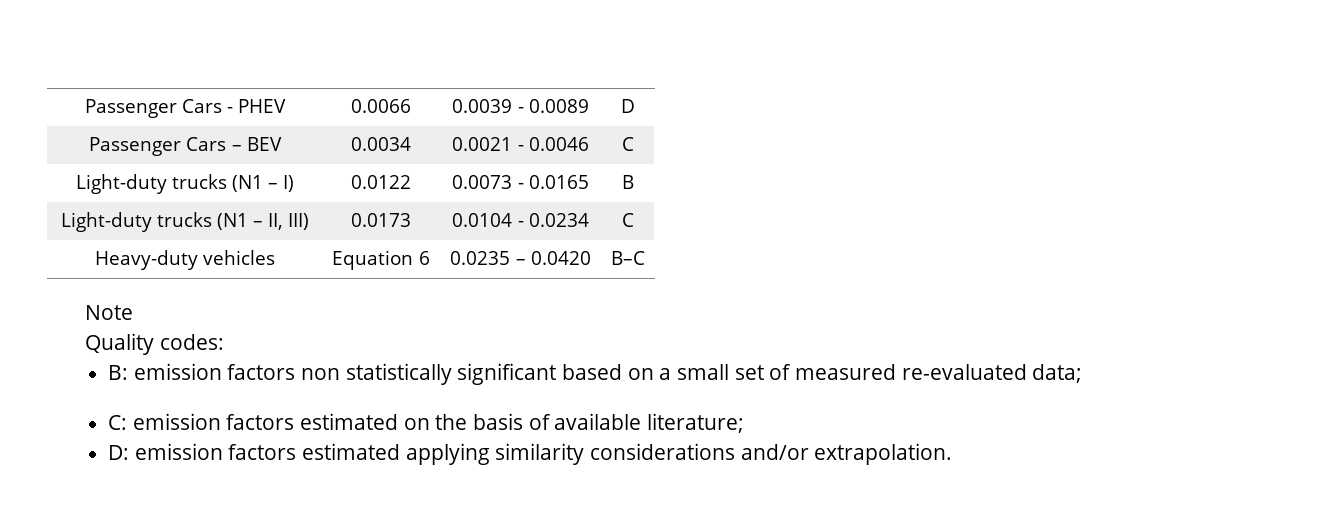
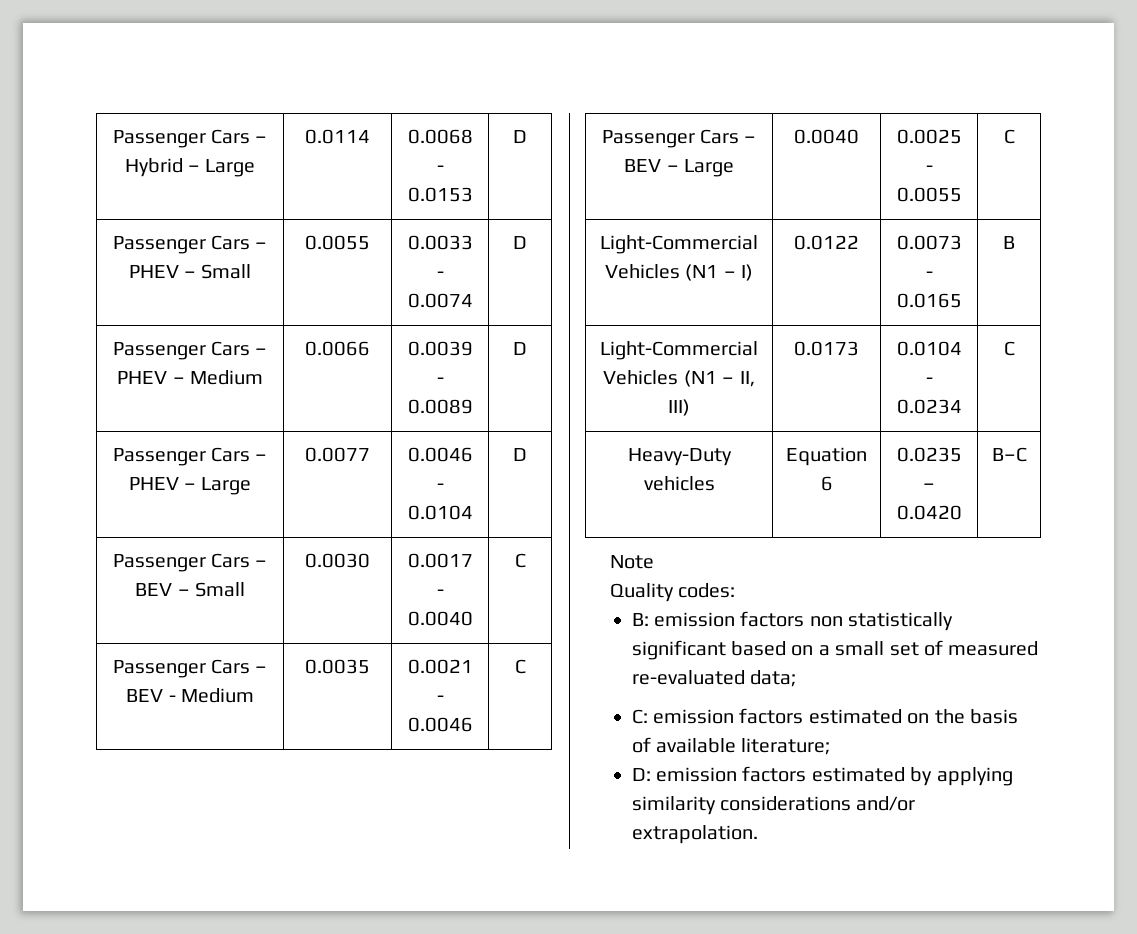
- Passenger Cars - PHEV | 0.0066 | 0.0039 - 0.0089 | D
+ Passenger Cars – Hybrid – Large | 0.0114 | 0.0068 - 0.0153 | D
+ Passenger Cars – PHEV – Small | 0.0055 | 0.0033 - 0.0074 | D
+ Passenger Cars – PHEV – Medium | 0.0066 | 0.0039 - 0.0089 | D
- Passenger Cars – BEV | 0.0034 | 0.0021 - 0.0046 | C
- Light-duty trucks (N1 – I) | 0.0122 | 0.0073 - 0.0165 | B
+ Passenger Cars – PHEV – Large | 0.0077 | 0.0046 - 0.0104 | D
+ Passenger Cars – BEV – Small | 0.0030 | 0.0017 - 0.0040 | C
+ Passenger Cars – BEV - Medium | 0.0035 | 0.0021 - 0.0046 | C
+ Passenger Cars – BEV – Large | 0.0040 | 0.0025 - 0.0055 | C
+ Light-Commercial Vehicles (N1 – I) | 0.0122 | 0.0073 - 0.0165 | B
- Light-duty trucks (N1 – II, III) | 0.0173 | 0.0104 - 0.0234 | C
+ Light-Commercial Vehicles (N1 – II, III) | 0.0173 | 0.0104 - 0.0234 | C
- Heavy-duty vehicles | Equation 6 | 0.0235 – 0.0420 | B–C
+ Heavy-Duty vehicles | Equation 6 | 0.0235 – 0.0420 | B–C
- D: emission factors estimated applying similarity considerations and/or extrapolation.
+ D: emission factors estimated by applying similarity considerations and/or extrapolation.

